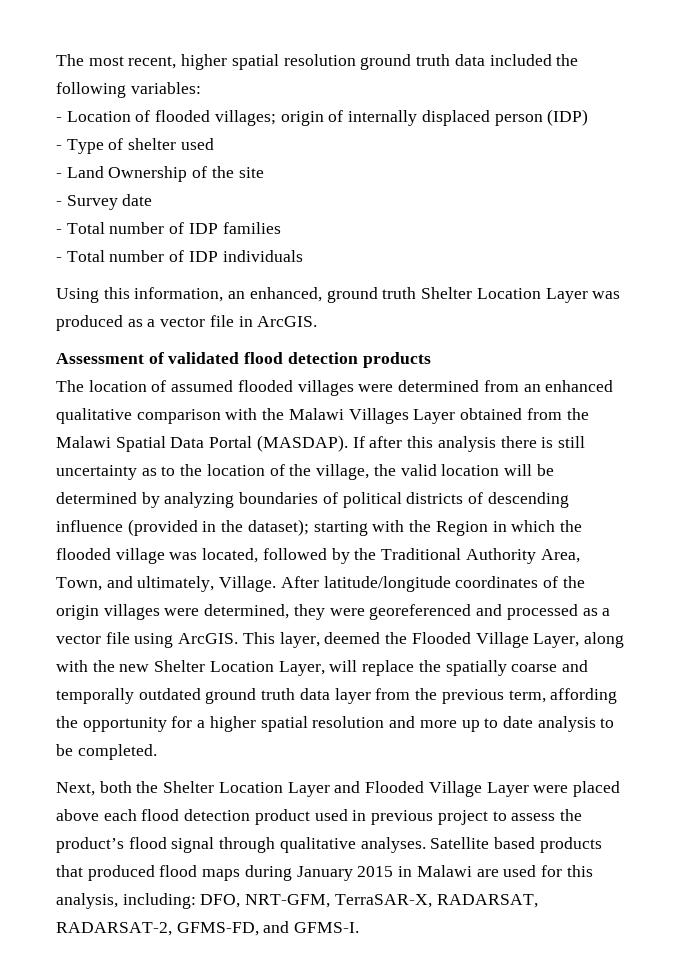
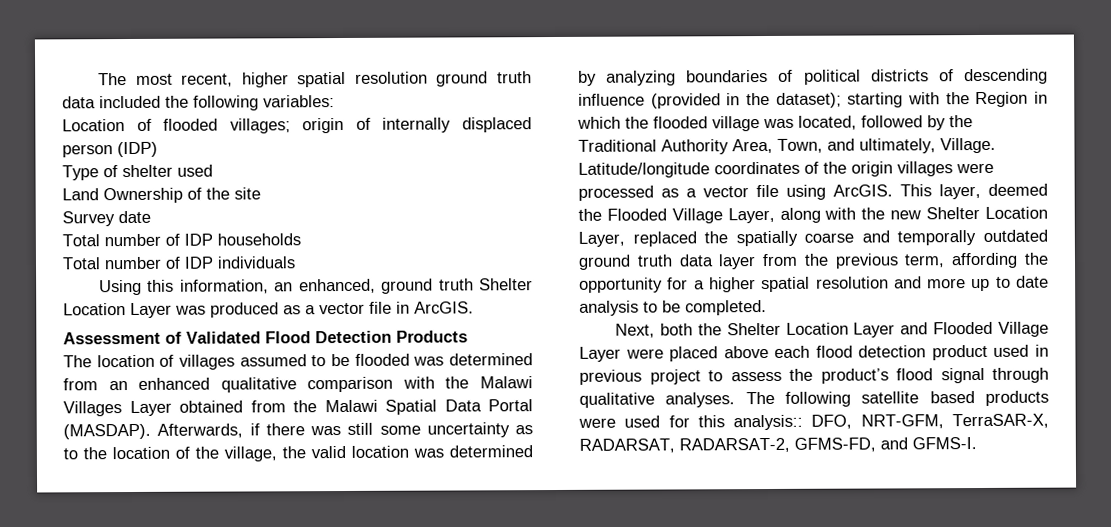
- - Location of flooded villages; origin of internally displaced person (IDP)
+ Location of flooded villages; origin of internally displaced person (IDP)
- - Type of shelter used
+ Type of shelter used
- - Land Ownership of the site
+ Land Ownership of the site
- - Survey date
+ Survey date
- - Total number of IDP families
- - Total number of IDP individuals
+ Total number of IDP households
+ Total number of IDP individuals
- Assessment of validated flood detection products
+ Assessment of Validated Flood Detection Products
- The location of assumed flooded villages were determined from an enhanced qualitative comparison with the Malawi Villages Layer obtained from the Malawi Spatial Data Portal (MASDAP).
+ The location of villages assumed to be flooded was determined from an enhanced qualitative comparison with the Malawi Villages Layer obtained from the Malawi Spatial Data Portal (MASDAP).
- If after this analysis there is still uncertainty as to the location of the village, the valid location will be determined by analyzing boundaries of political districts of descending influence (provided in the dataset); starting with the Region in which the flooded village was located, followed by the Traditional Authority Area, Town, and ultimately, Village.
+ Afterwards, if there was still some uncertainty as to the location of the village, the valid location was determined by analyzing boundaries of political districts of descending influence (provided in the dataset); starting with the Region in which the flooded village was located, followed by the Traditional Authority Area, Town, and ultimately, Village.
- After latitude/longitude coordinates of the origin villages were determined, they were georeferenced and processed as a vector file using ArcGIS.
+ Latitude/longitude coordinates of the origin villages were processed as a vector file using ArcGIS.
- This layer, deemed the Flooded Village Layer, along with the new Shelter Location Layer, will replace the spatially coarse and temporally outdated ground truth data layer from the previous term, affording the opportunity for a higher spatial resolution and more up to date analysis to be completed.
+ This layer, deemed the Flooded Village Layer, along with the new Shelter Location Layer, replaced the spatially coarse and temporally outdated ground truth data layer from the previous term, affording the opportunity for a higher spatial resolution and more up to date analysis to be completed.
- Satellite based products that produced flood maps during January 2015 in Malawi are used for this analysis, including: DFO, NRT-GFM, TerraSAR-X, RADARSAT, RADARSAT-2, GFMS-FD, and GFMS-I.
+ The following satellite based products were used for this analysis:: DFO, NRT-GFM, TerraSAR-X, RADARSAT, RADARSAT-2, GFMS-FD, and GFMS-I.

